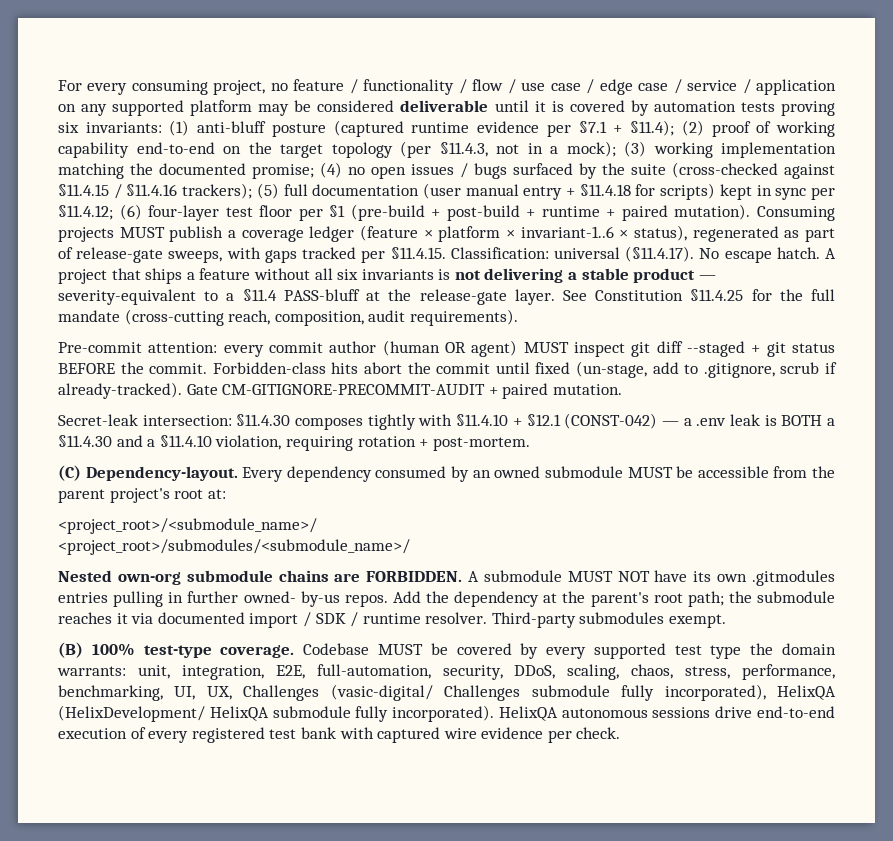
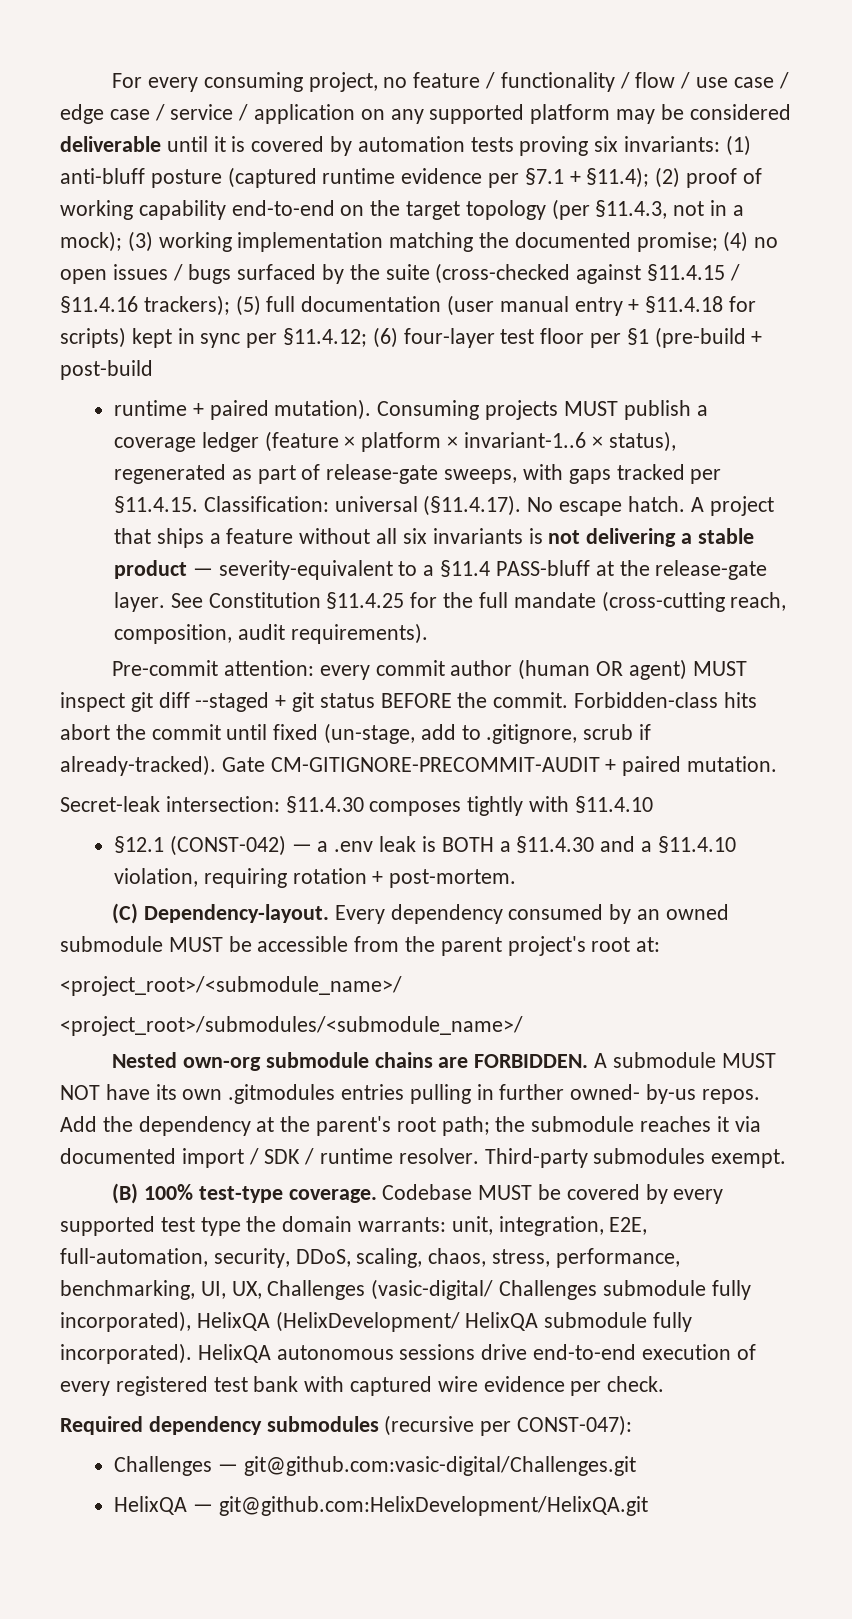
- (6) four-layer test floor per §1 (pre-build + post-build + runtime + paired mutation).
+ (6) four-layer test floor per §1 (pre-build + post-build
+ runtime + paired mutation).
- Secret-leak intersection: §11.4.30 composes tightly with §11.4.10 + §12.1 (CONST-042) — a .env leak is BOTH a §11.4.30 and a §11.4.10 violation, requiring rotation + post-mortem.
+ Secret-leak intersection: §11.4.30 composes tightly with §11.4.10
+ §12.1 (CONST-042) — a .env leak is BOTH a §11.4.30 and a §11.4.10 violation, requiring rotation + post-mortem.
+ Required dependency submodules (recursive per CONST-047):
+ Challenges — git@github.com:vasic-digital/Challenges.git
+ HelixQA — git@github.com:HelixDevelopment/HelixQA.git

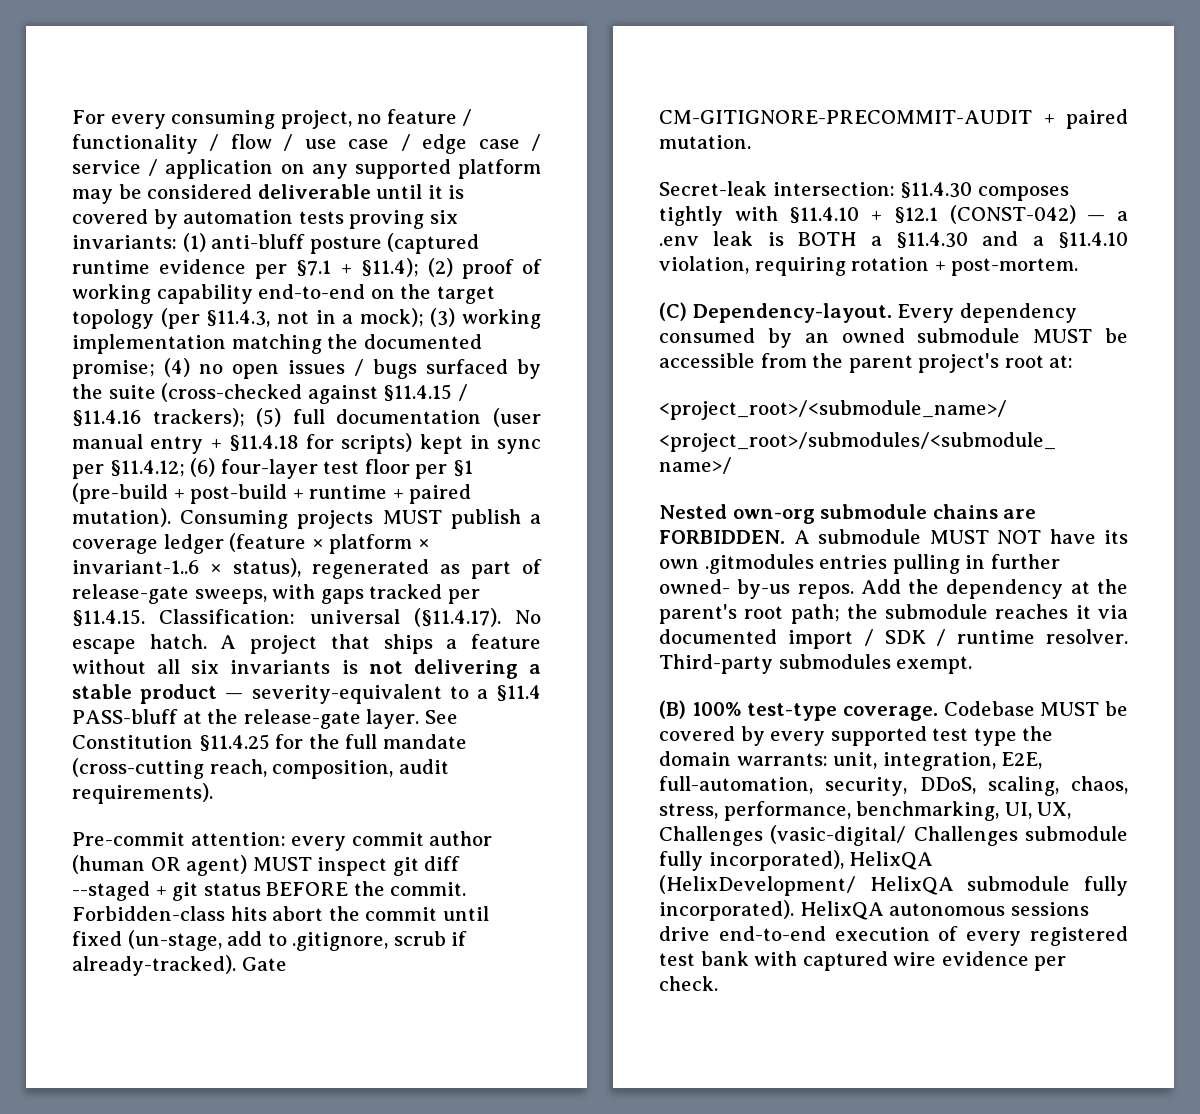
- (6) four-layer test floor per §1 (pre-build + post-build
- runtime + paired mutation).
+ (6) four-layer test floor per §1 (pre-build + post-build + runtime + paired mutation).
- Secret-leak intersection: §11.4.30 composes tightly with §11.4.10
- §12.1 (CONST-042) — a .env leak is BOTH a §11.4.30 and a §11.4.10 violation, requiring rotation + post-mortem.
+ Secret-leak intersection: §11.4.30 composes tightly with §11.4.10 + §12.1 (CONST-042) — a .env leak is BOTH a §11.4.30 and a §11.4.10 violation, requiring rotation + post-mortem.
- Required dependency submodules (recursive per CONST-047):
- Challenges — git@github.com:vasic-digital/Challenges.git
- HelixQA — git@github.com:HelixDevelopment/HelixQA.git

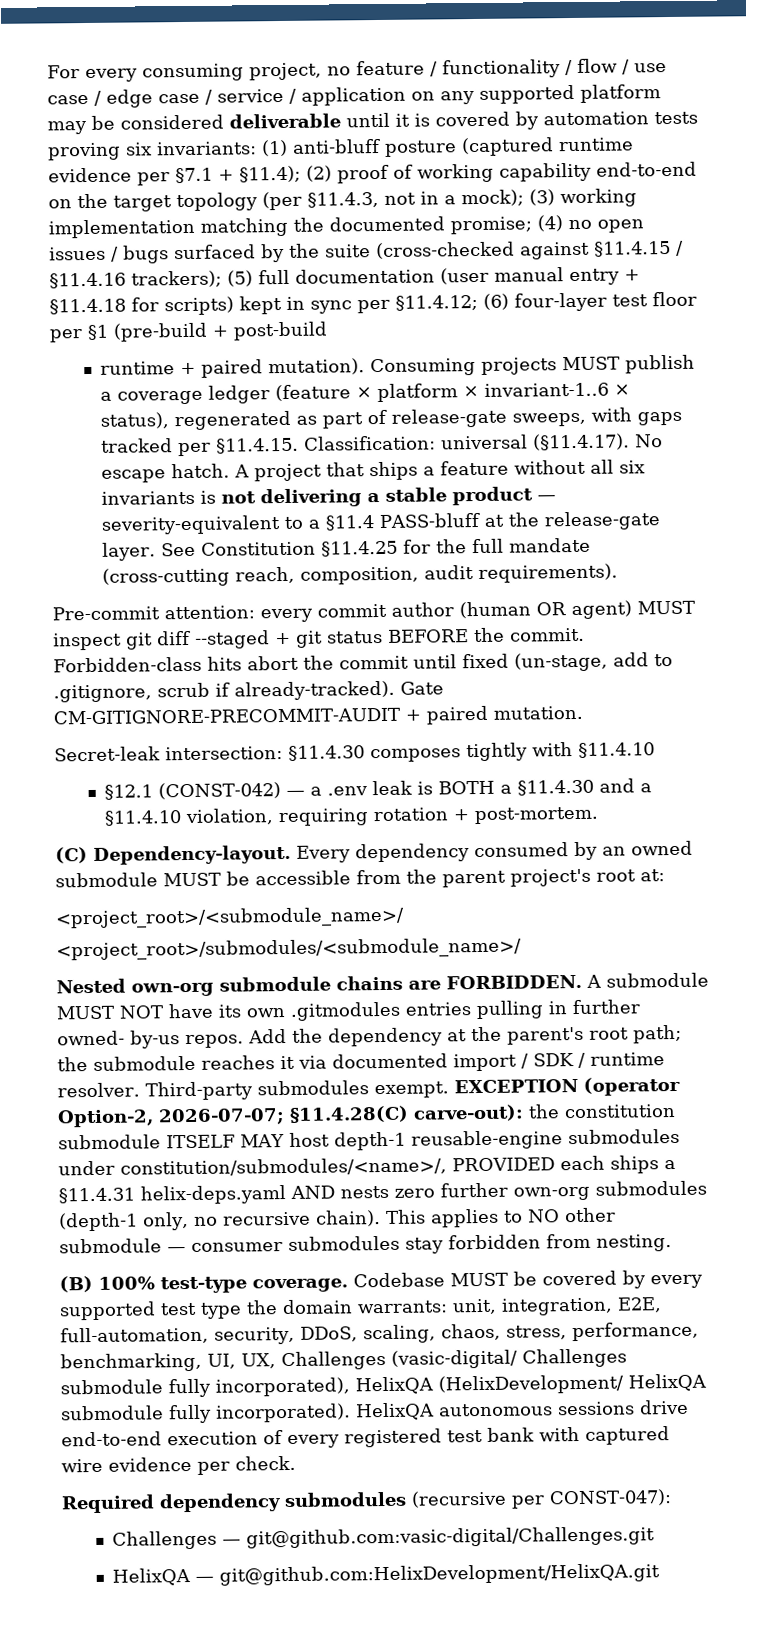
- (6) four-layer test floor per §1 (pre-build + post-build + runtime + paired mutation).
+ (6) four-layer test floor per §1 (pre-build + post-build
+ runtime + paired mutation).
- Secret-leak intersection: §11.4.30 composes tightly with §11.4.10 + §12.1 (CONST-042) — a .env leak is BOTH a §11.4.30 and a §11.4.10 violation, requiring rotation + post-mortem.
+ Secret-leak intersection: §11.4.30 composes tightly with §11.4.10
+ §12.1 (CONST-042) — a .env leak is BOTH a §11.4.30 and a §11.4.10 violation, requiring rotation + post-mortem.
+ EXCEPTION (operator Option-2, 2026-07-07; §11.4.28(C) carve-out): the constitution submodule ITSELF MAY host depth-1 reusable-engine submodules under constitution/submodules/<name>/, PROVIDED each ships a §11.4.31 helix-deps.yaml AND nests zero further own-org submodules (depth-1 only, no recursive chain). This applies to NO other submodule — consumer submodules stay forbidden from nesting.
+ Required dependency submodules (recursive per CONST-047):
+ Challenges — git@github.com:vasic-digital/Challenges.git
+ HelixQA — git@github.com:HelixDevelopment/HelixQA.git

